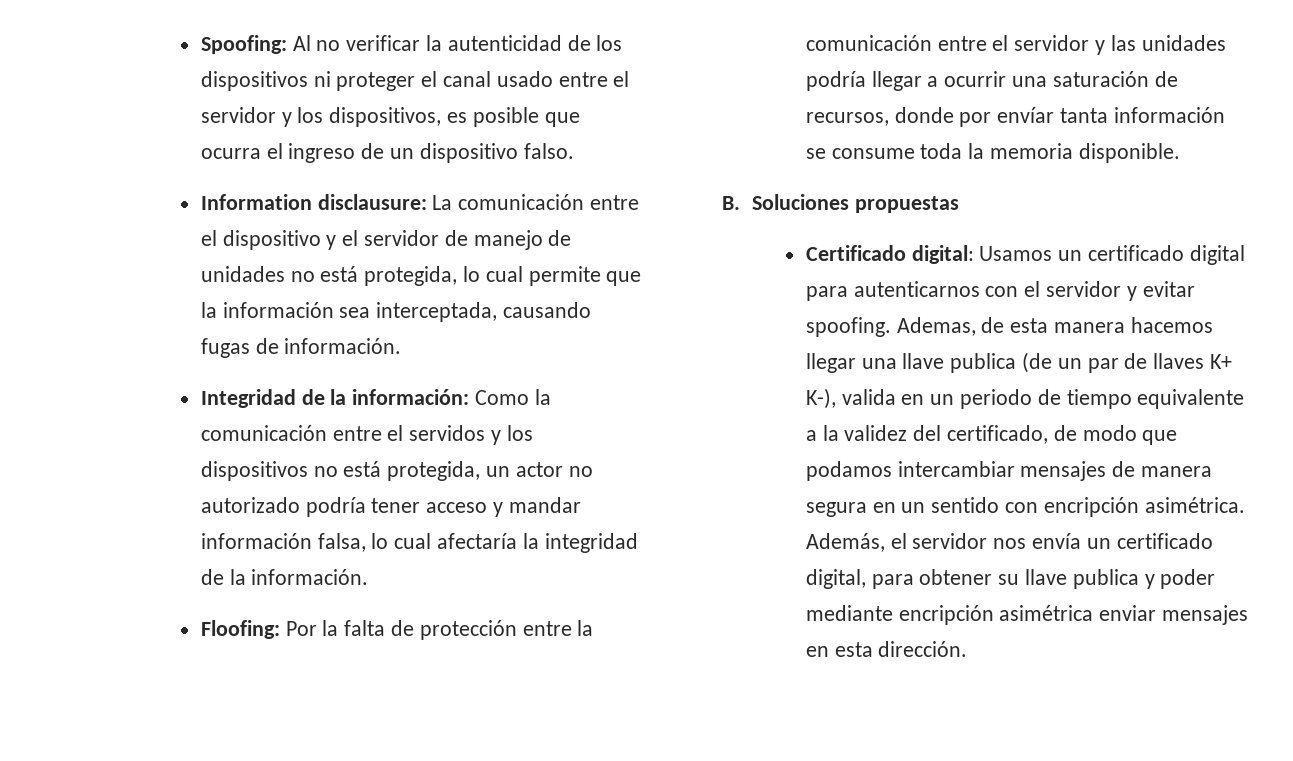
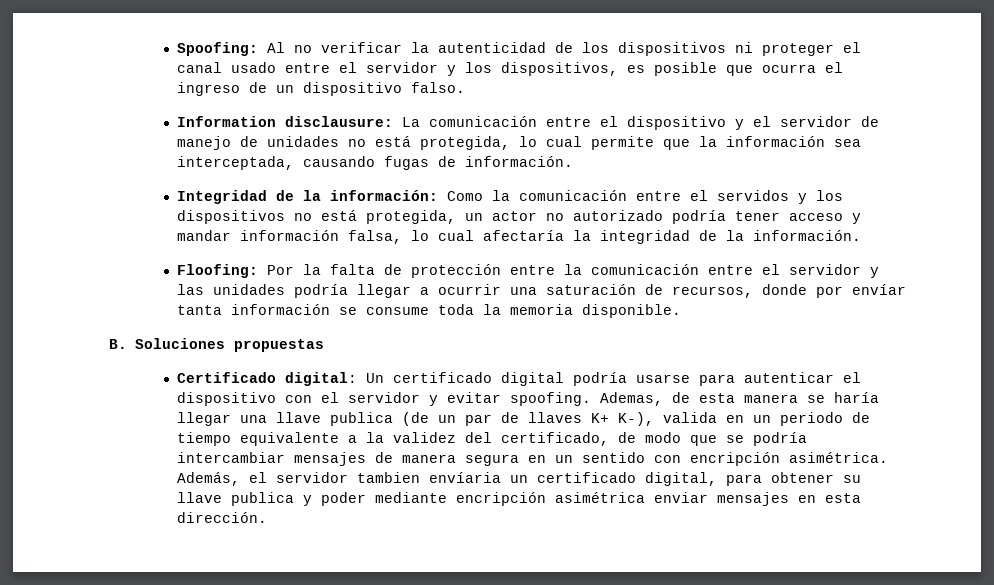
- Certificado digital: Usamos un certificado digital para autenticarnos con el servidor y evitar spoofing.
+ Certificado digital: Un certificado digital podría usarse para autenticar el dispositivo con el servidor y evitar spoofing.
- Ademas, de esta manera hacemos llegar una llave publica (de un par de llaves K+ K-), valida en un periodo de tiempo equivalente a la validez del certificado, de modo que podamos intercambiar mensajes de manera segura en un sentido con encripción asimétrica.
+ Ademas, de esta manera se haría llegar una llave publica (de un par de llaves K+ K-), valida en un periodo de tiempo equivalente a la validez del certificado, de modo que se podría intercambiar mensajes de manera segura en un sentido con encripción asimétrica.
- Además, el servidor nos envía un certificado digital, para obtener su llave publica y poder mediante encripción asimétrica enviar mensajes en esta dirección.
+ Además, el servidor tambien envíaria un certificado digital, para obtener su llave publica y poder mediante encripción asimétrica enviar mensajes en esta dirección.

